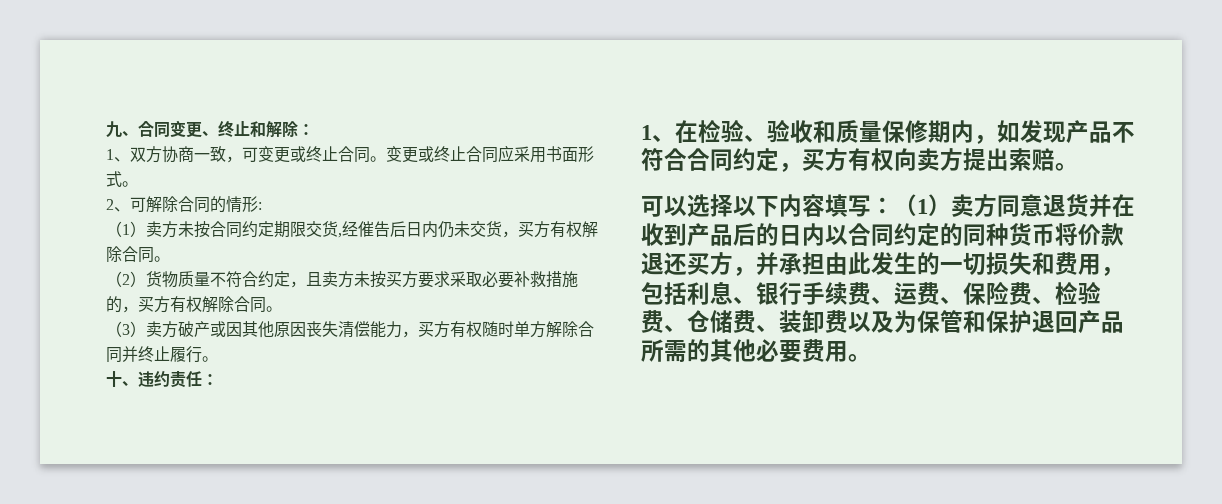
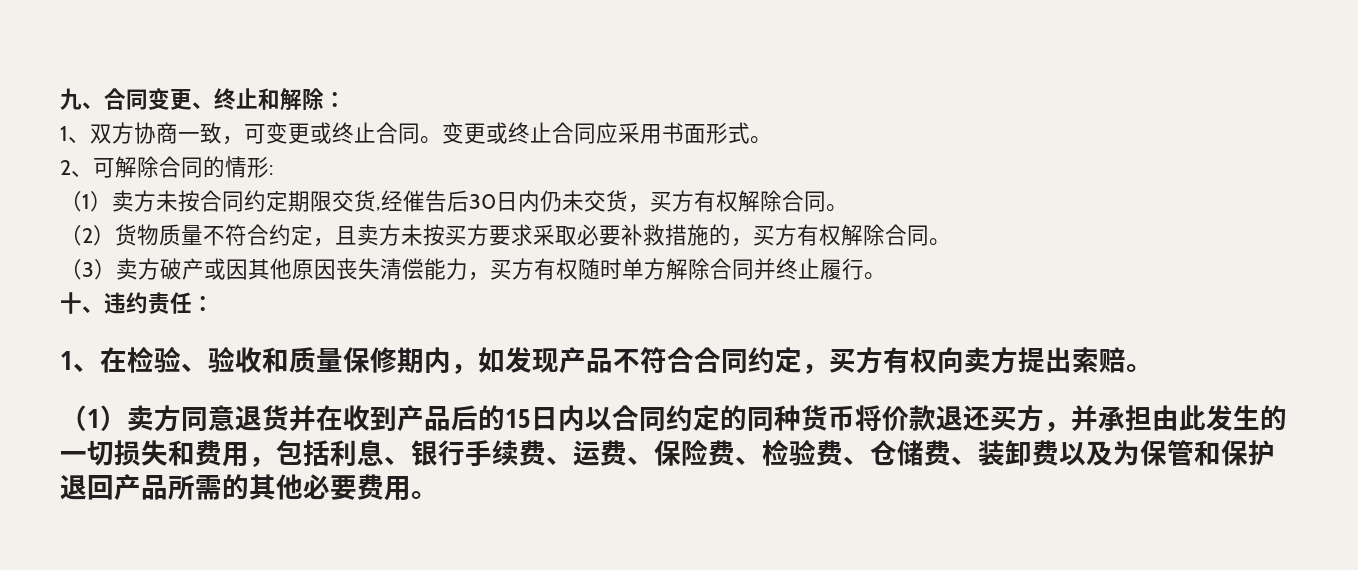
- （1）卖方未按合同约定期限交货,经催告后日内仍未交货，买方有权解除合同。
+ （1）卖方未按合同约定期限交货,经催告后30日内仍未交货，买方有权解除合同。
- 可以选择以下内容填写：（1）卖方同意退货并在收到产品后的日内以合同约定的同种货币将价款退还买方，并承担由此发生的一切损失和费用，包括利息、银行手续费、运费、保险费、检验费、仓储费、装卸费以及为保管和保护退回产品所需的其他必要费用。
+ （1）卖方同意退货并在收到产品后的15日内以合同约定的同种货币将价款退还买方，并承担由此发生的一切损失和费用，包括利息、银行手续费、运费、保险费、检验费、仓储费、装卸费以及为保管和保护退回产品所需的其他必要费用。

